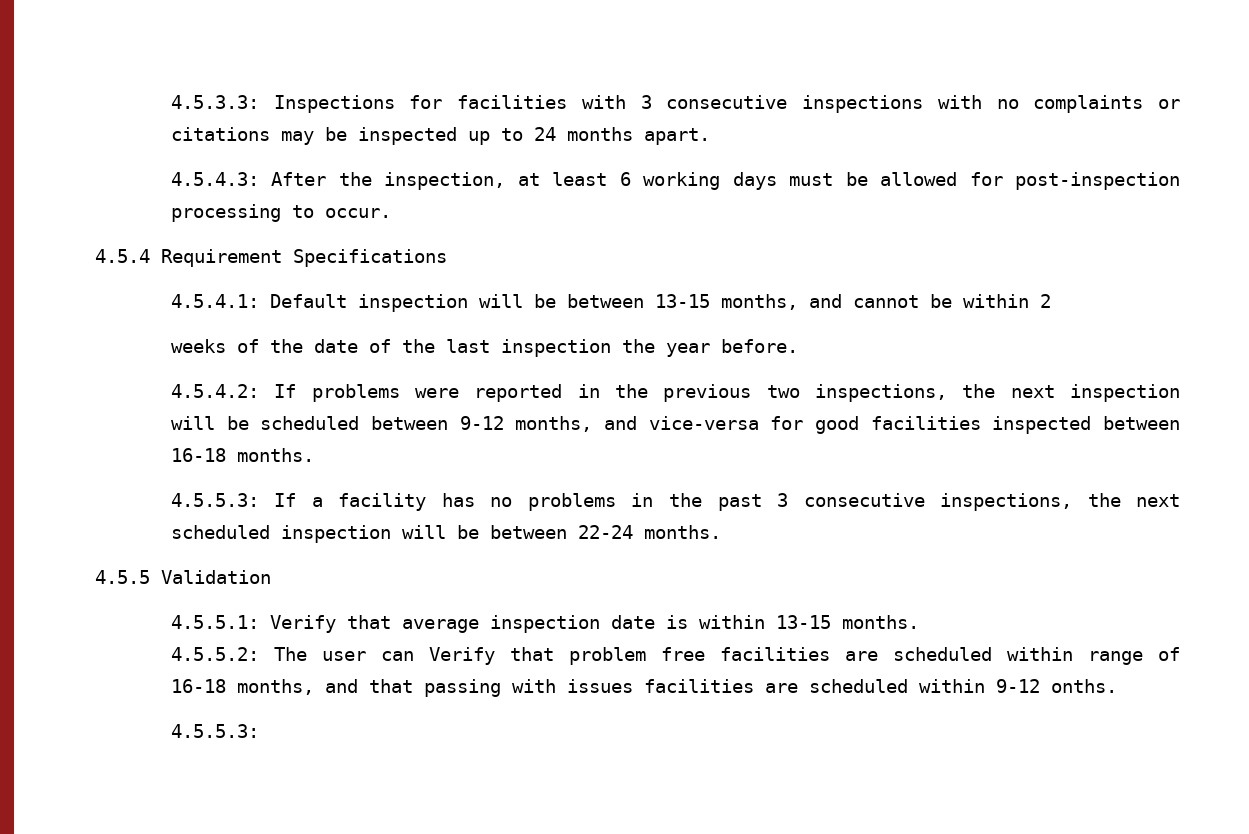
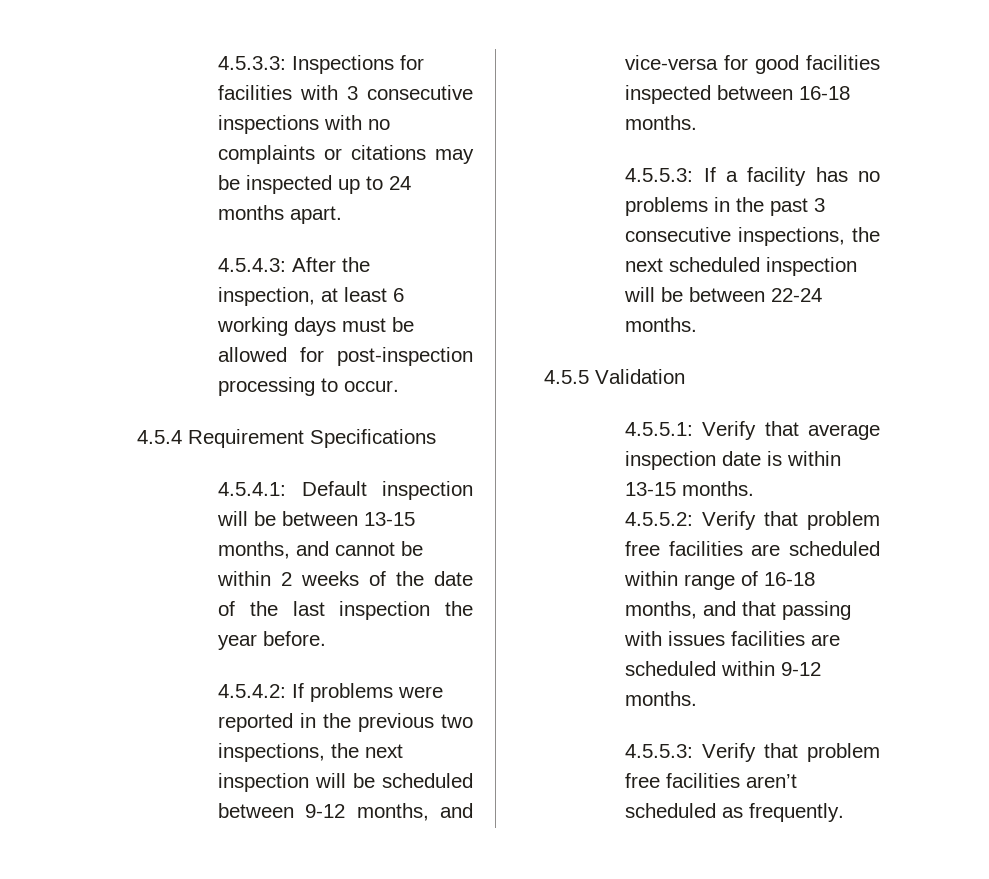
- 4.5.4.1: Default inspection will be between 13-15 months, and cannot be within 2
- weeks of the date of the last inspection the year before.
+ 4.5.4.1: Default inspection will be between 13-15 months, and cannot be within 2 weeks of the date of the last inspection the year before.
- 4.5.5.2: The user can Verify that problem free facilities are scheduled within range of 16-18 months, and that passing with issues facilities are scheduled within 9-12 onths.
- 4.5.5.3:
+ 4.5.5.2: Verify that problem free facilities are scheduled within range of 16-18 months, and that passing with issues facilities are scheduled within 9-12 months.
+ 4.5.5.3: Verify that problem free facilities aren’t scheduled as frequently.

